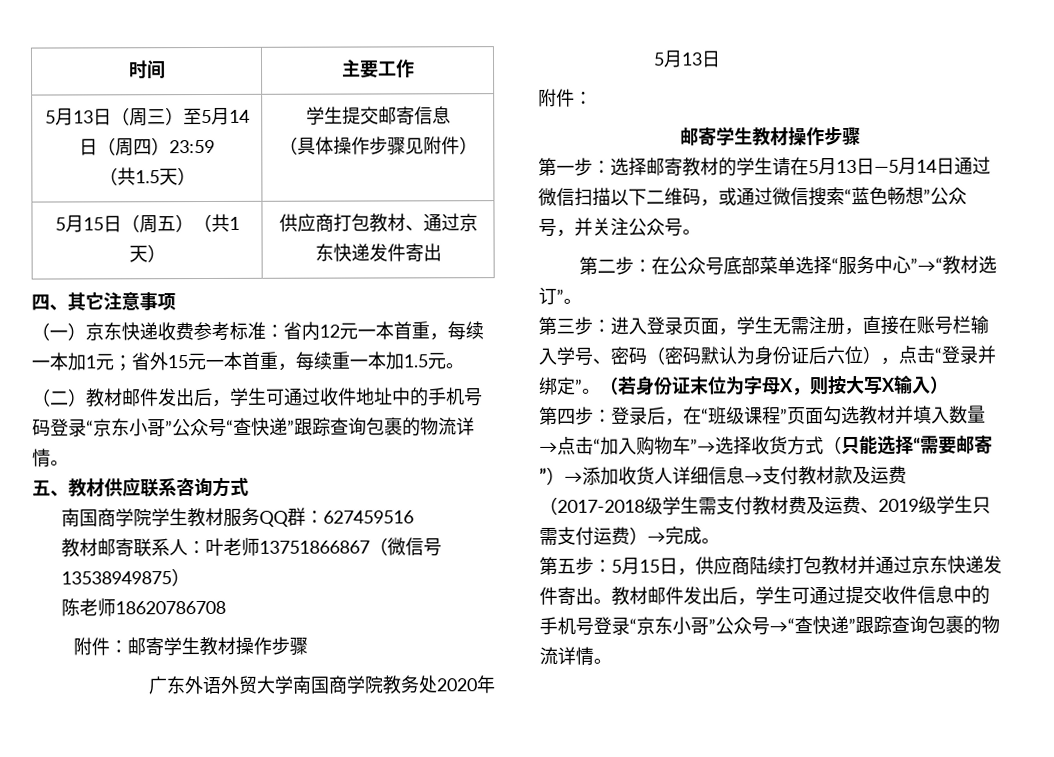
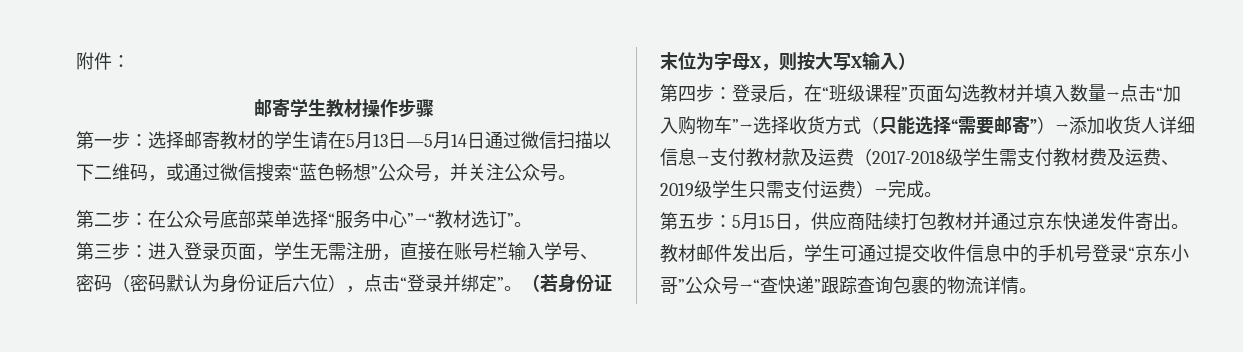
- 时间 | 主要工作
- 5月13日（周三）至5月14日（周四）23:59
- （共1.5天） | 学生提交邮寄信息
- （具体操作步骤见附件）
- 5月15日（周五）（共1天） | 供应商打包教材、通过京东快递发件寄出
- 四、其它注意事项
- （一）京东快递收费参考标准：省内12元一本首重，每续一本加1元；省外15元一本首重，每续重一本加1.5元。
- （二）教材邮件发出后，学生可通过收件地址中的手机号码登录“京东小哥”公众号“查快递”跟踪查询包裹的物流详情。
- 五、教材供应联系咨询方式
- 南国商学院学生教材服务QQ群：627459516
- 教材邮寄联系人：叶老师13751866867（微信号13538949875）
- 陈老师18620786708
- 附件：邮寄学生教材操作步骤
- 广东外语外贸大学南国商学院教务处2020年5月13日

